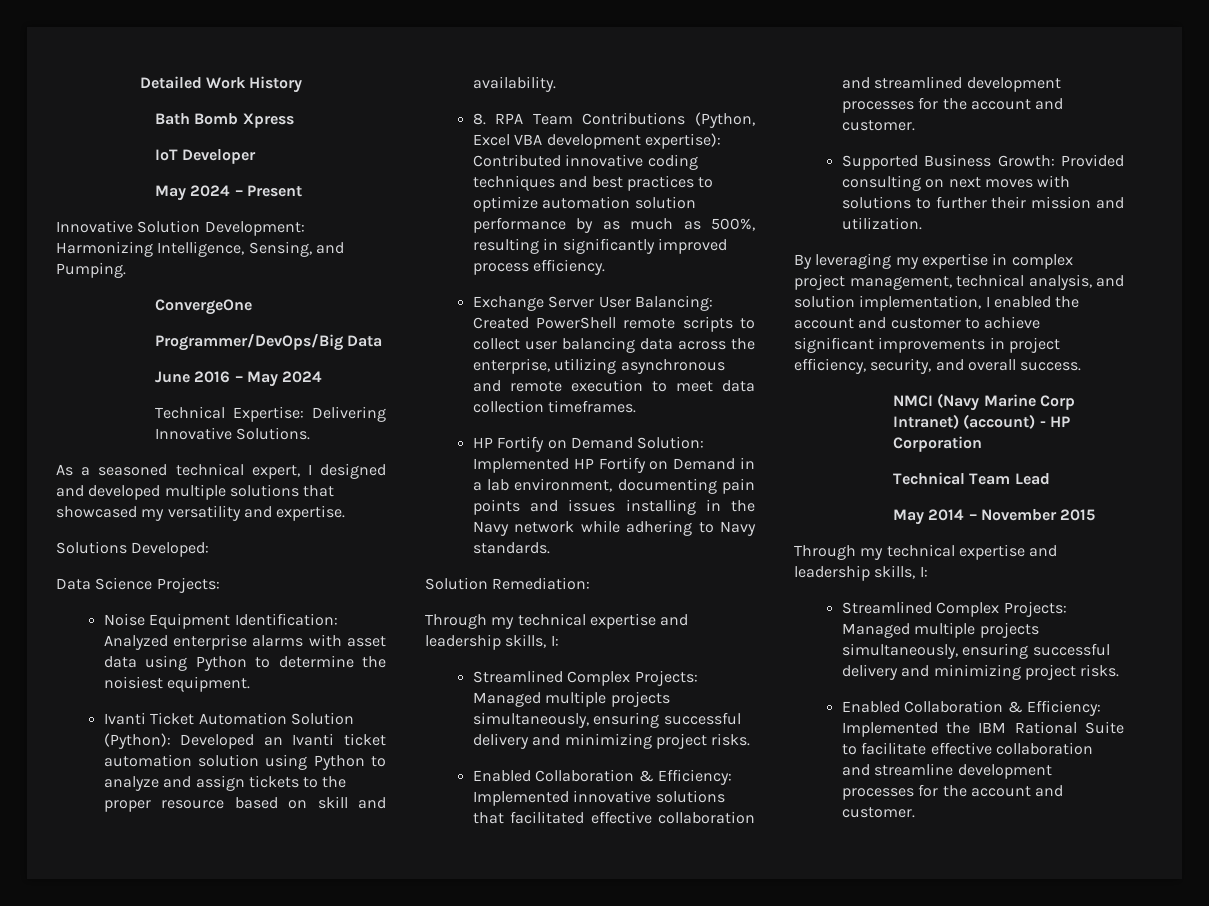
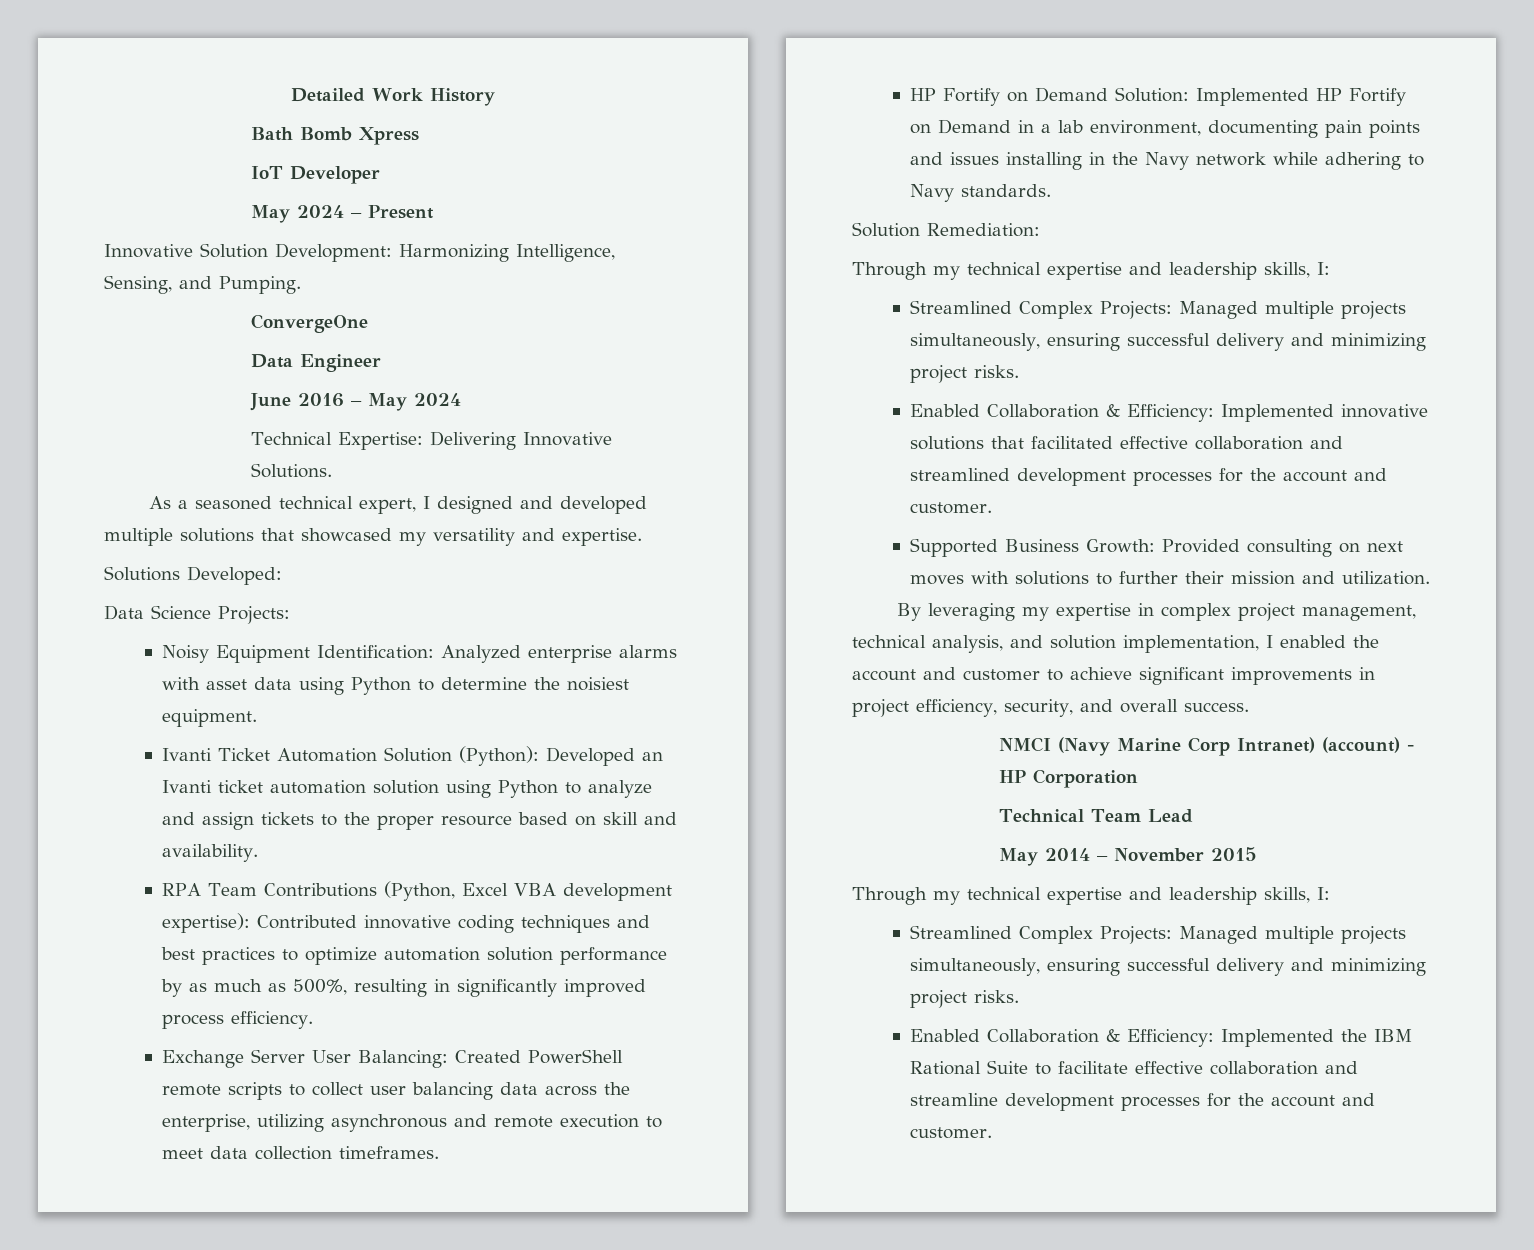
- Programmer/DevOps/Big Data
+ Data Engineer
- Noise Equipment Identification: Analyzed enterprise alarms with asset data using Python to determine the noisiest equipment.
+ Noisy Equipment Identification: Analyzed enterprise alarms with asset data using Python to determine the noisiest equipment.
- 8. RPA Team Contributions (Python, Excel VBA development expertise): Contributed innovative coding techniques and best practices to optimize automation solution performance by as much as 500%, resulting in significantly improved process efficiency.
+ RPA Team Contributions (Python, Excel VBA development expertise): Contributed innovative coding techniques and best practices to optimize automation solution performance by as much as 500%, resulting in significantly improved process efficiency.

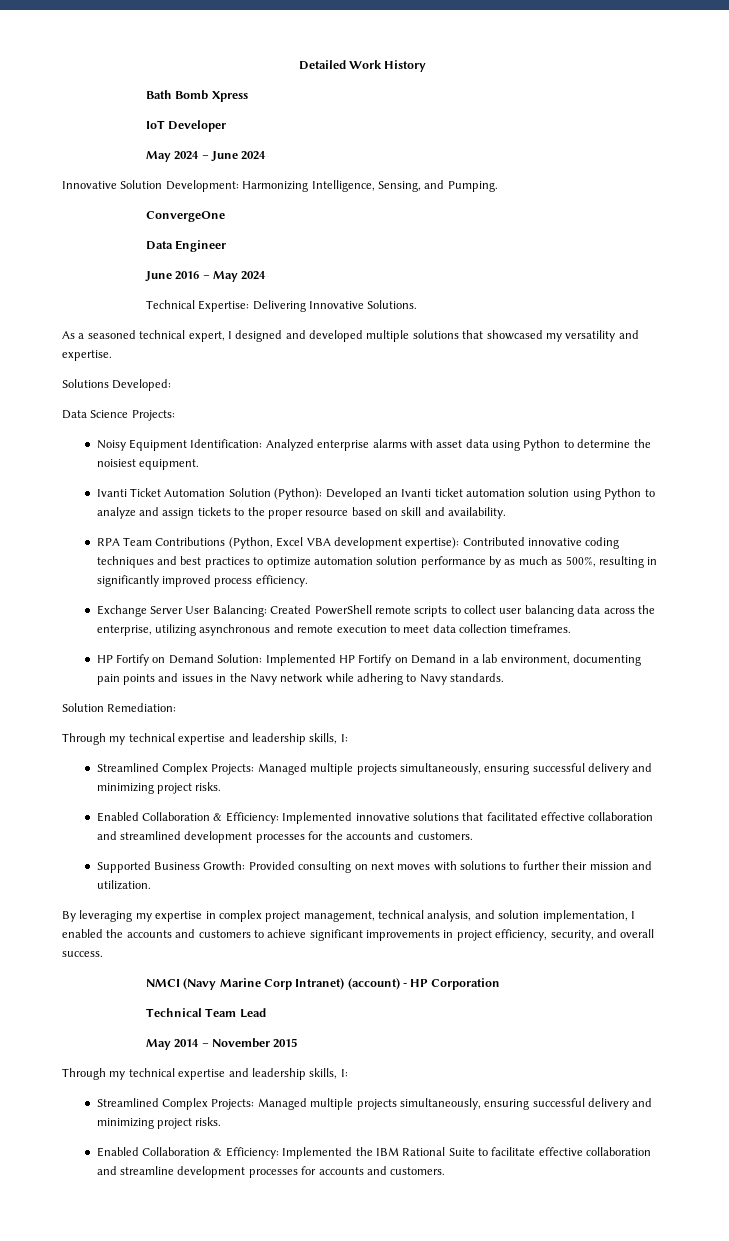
- May 2024 – Present
+ May 2024 – June 2024
- HP Fortify on Demand Solution: Implemented HP Fortify on Demand in a lab environment, documenting pain points and issues installing in the Navy network while adhering to Navy standards.
+ HP Fortify on Demand Solution: Implemented HP Fortify on Demand in a lab environment, documenting pain points and issues in the Navy network while adhering to Navy standards.
- Enabled Collaboration & Efficiency: Implemented innovative solutions that facilitated effective collaboration and streamlined development processes for the account and customer.
+ Enabled Collaboration & Efficiency: Implemented innovative solutions that facilitated effective collaboration and streamlined development processes for the accounts and customers.
- By leveraging my expertise in complex project management, technical analysis, and solution implementation, I enabled the account and customer to achieve significant improvements in project efficiency, security, and overall success.
+ By leveraging my expertise in complex project management, technical analysis, and solution implementation, I enabled the accounts and customers to achieve significant improvements in project efficiency, security, and overall success.
- Enabled Collaboration & Efficiency: Implemented the IBM Rational Suite to facilitate effective collaboration and streamline development processes for the account and customer.
+ Enabled Collaboration & Efficiency: Implemented the IBM Rational Suite to facilitate effective collaboration and streamline development processes for accounts and customers.

